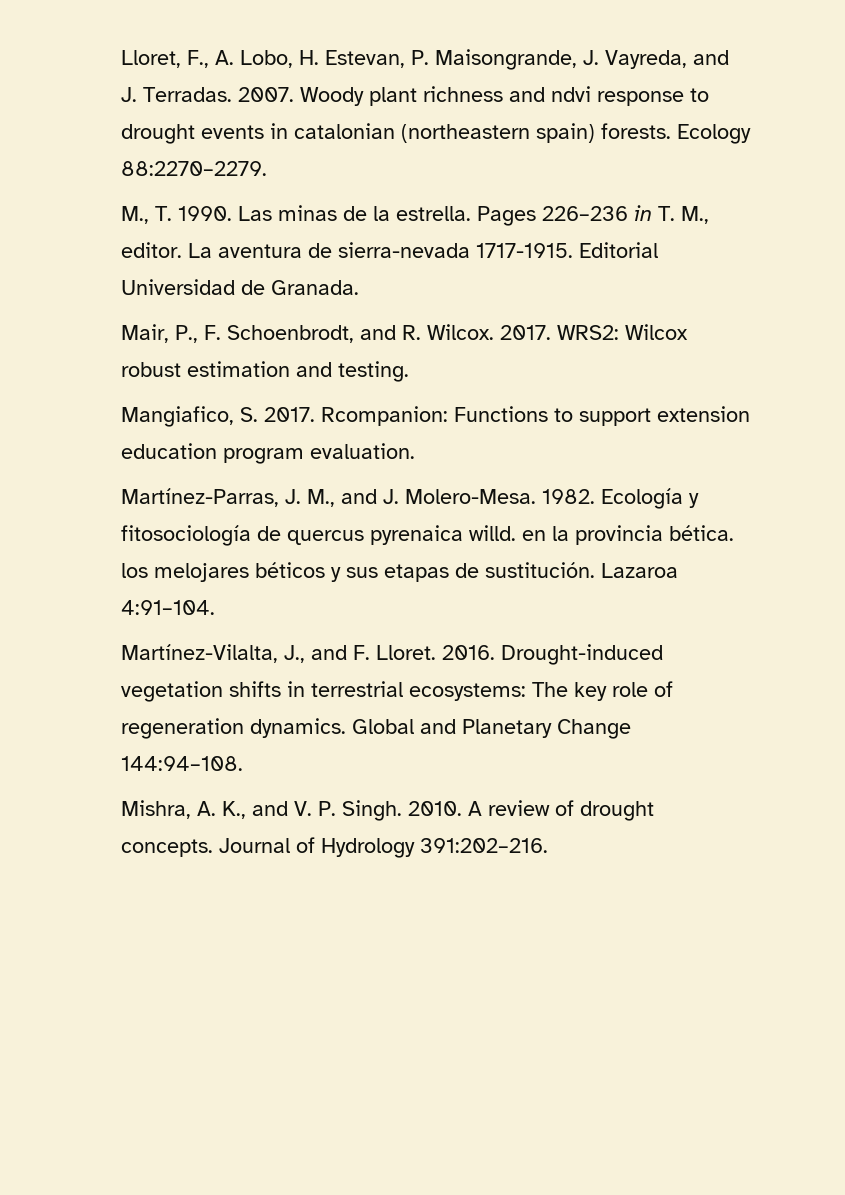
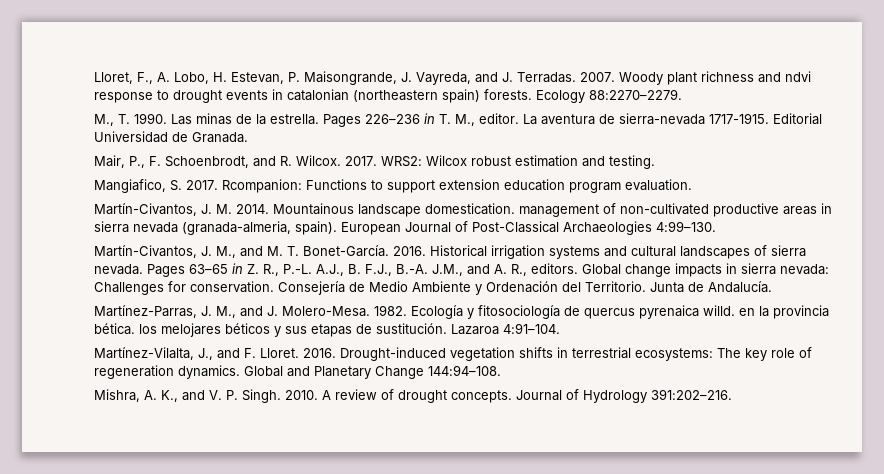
+ Martín-Civantos, J. M. 2014. Mountainous landscape domestication. management of non-cultivated productive areas in sierra nevada (granada-almeria, spain). European Journal of Post-Classical Archaeologies 4:99–130.
+ Martín-Civantos, J. M., and M. T. Bonet-García. 2016. Historical irrigation systems and cultural landscapes of sierra nevada. Pages 63–65 in Z. R., P.-L. A.J., B. F.J., B.-A. J.M., and A. R., editors. Global change impacts in sierra nevada: Challenges for conservation. Consejería de Medio Ambiente y Ordenación del Territorio. Junta de Andalucía.

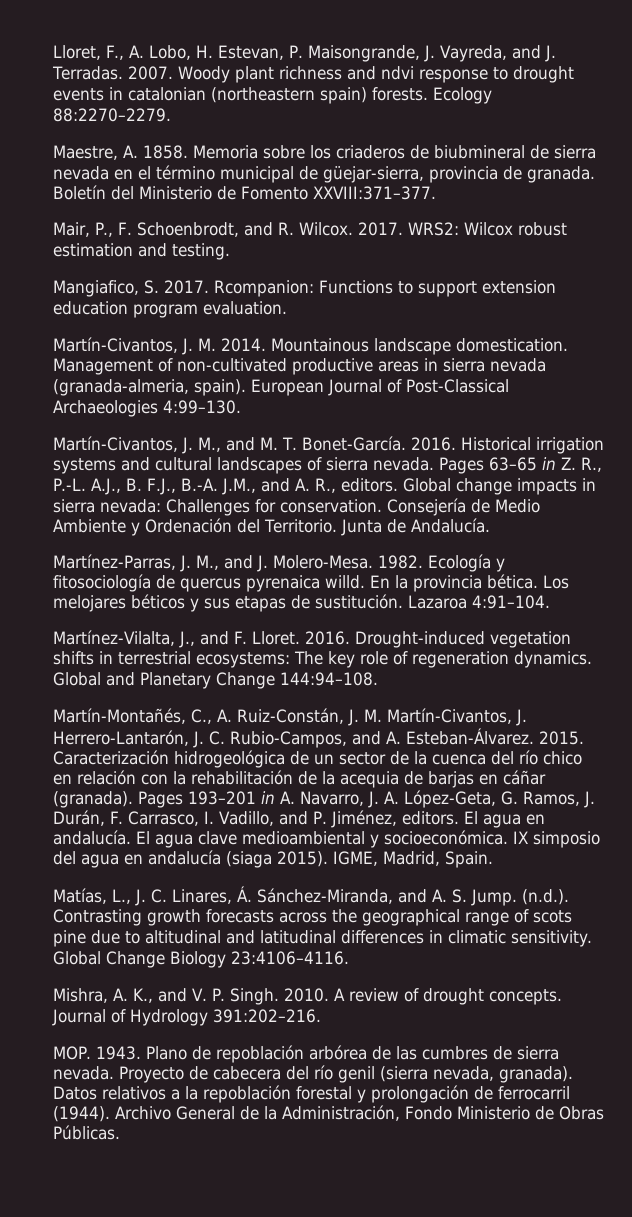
- M., T. 1990. Las minas de la estrella. Pages 226–236 in T. M., editor. La aventura de sierra-nevada 1717-1915. Editorial Universidad de Granada.
+ Maestre, A. 1858. Memoria sobre los criaderos de biubmineral de sierra nevada en el término municipal de güejar-sierra, provincia de granada. Boletín del Ministerio de Fomento XXVIII:371–377.
- Mountainous landscape domestication. management of non-cultivated productive areas in sierra nevada (granada-almeria, spain).
+ Mountainous landscape domestication. Management of non-cultivated productive areas in sierra nevada (granada-almeria, spain).
- Ecología y fitosociología de quercus pyrenaica willd. en la provincia bética. los melojares béticos y sus etapas de sustitución.
+ Ecología y fitosociología de quercus pyrenaica willd. En la provincia bética. Los melojares béticos y sus etapas de sustitución.
+ Martín-Montañés, C., A. Ruiz‐Constán, J. M. Martín‐Civantos, J. Herrero‐Lantarón, J. C. Rubio‐Campos, and A. Esteban‐Álvarez. 2015. Caracterización hidrogeológica de un sector de la cuenca del río chico en relación con la rehabilitación de la acequia de barjas en cáñar (granada). Pages 193–201 in A. Navarro, J. A. López‐Geta, G. Ramos, J. Durán, F. Carrasco, I. Vadillo, and P. Jiménez, editors. El agua en andalucía. El agua clave medioambiental y socioeconómica. IX simposio del agua en andalucía (siaga 2015). IGME, Madrid, Spain.
+ Matías, L., J. C. Linares, Á. Sánchez-Miranda, and A. S. Jump. (n.d.). Contrasting growth forecasts across the geographical range of scots pine due to altitudinal and latitudinal differences in climatic sensitivity. Global Change Biology 23:4106–4116.
+ MOP. 1943. Plano de repoblación arbórea de las cumbres de sierra nevada. Proyecto de cabecera del río genil (sierra nevada, granada). Datos relativos a la repoblación forestal y prolongación de ferrocarril (1944). Archivo General de la Administración, Fondo Ministerio de Obras Públicas.

